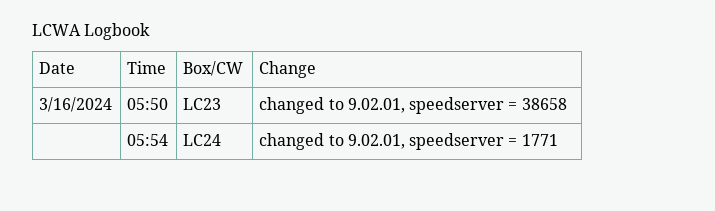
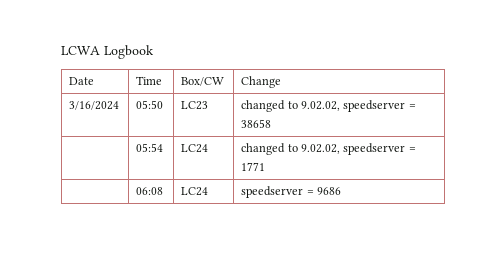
- 3/16/2024 | 05:50 | LC23 | changed to 9.02.01, speedserver = 38658
+ 3/16/2024 | 05:50 | LC23 | changed to 9.02.02, speedserver = 38658
- | 05:54 | LC24 | changed to 9.02.01, speedserver = 1771
+ | 05:54 | LC24 | changed to 9.02.02, speedserver = 1771
+ | 06:08 | LC24 | speedserver = 9686

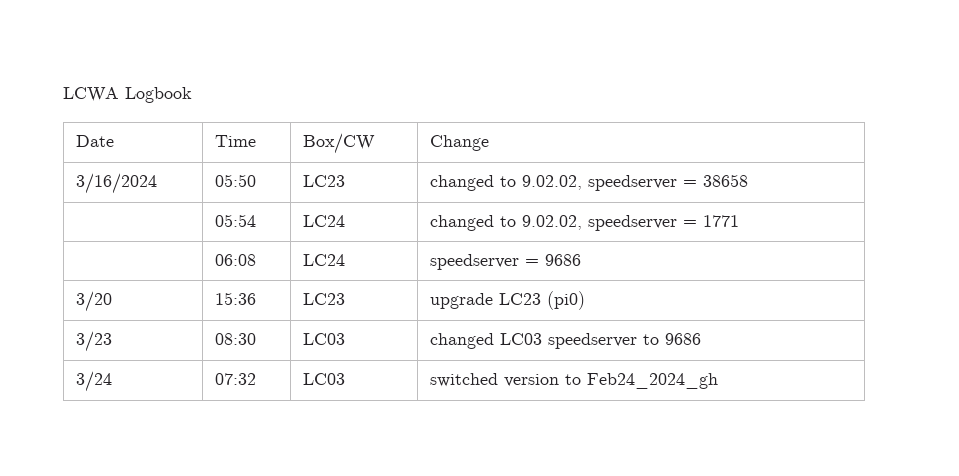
+ 3/20 | 15:36 | LC23 | upgrade LC23 (pi0)
+ 3/23 | 08:30 | LC03 | changed LC03 speedserver to 9686
+ 3/24 | 07:32 | LC03 | switched version to Feb24_2024_gh

